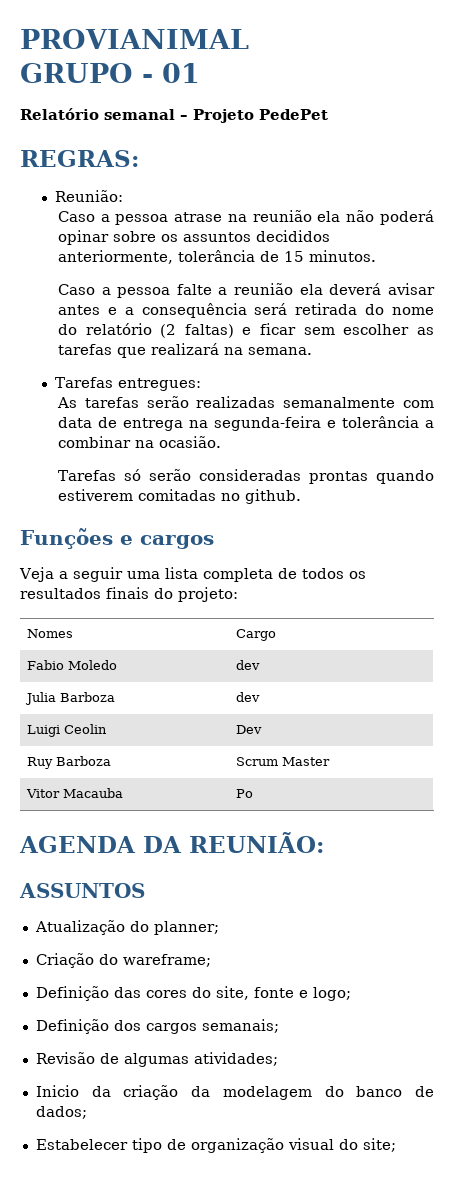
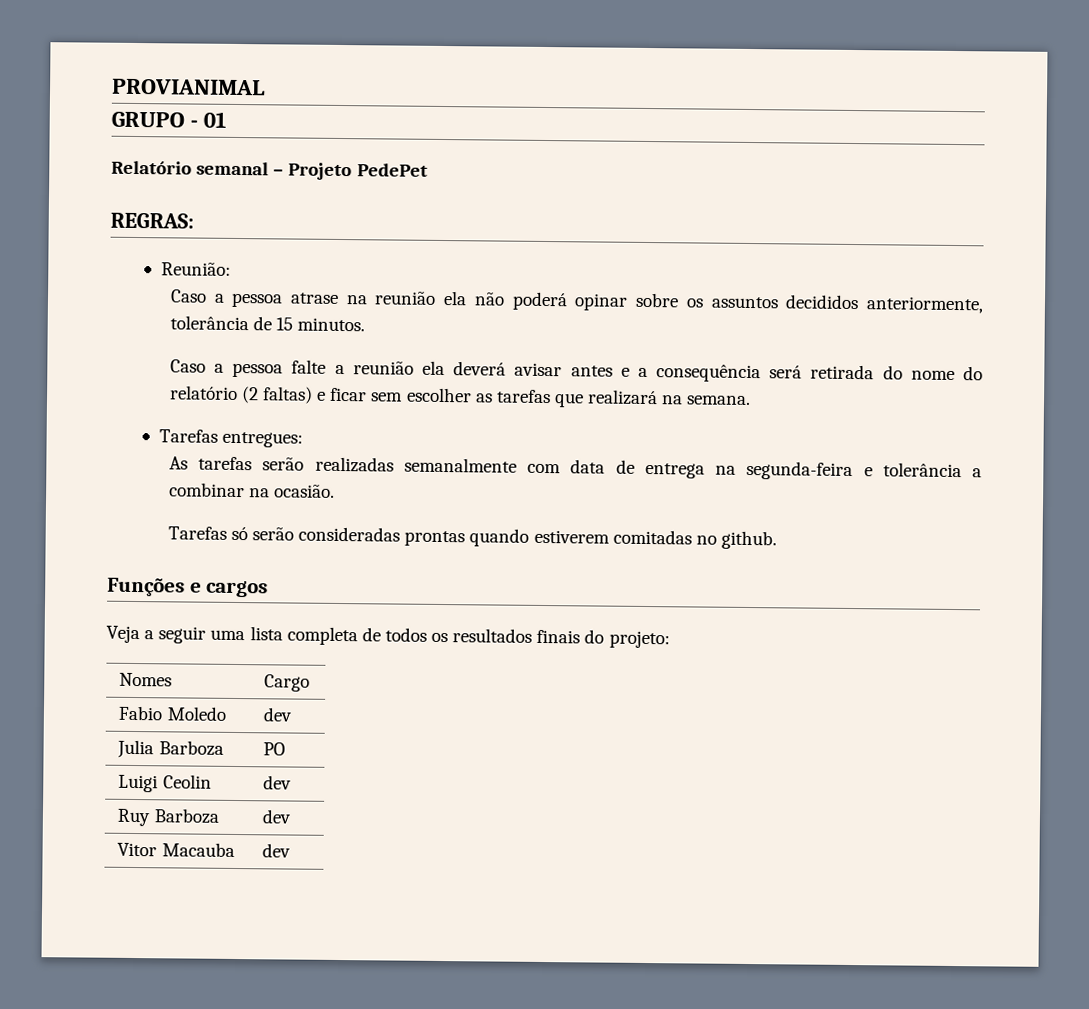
- Julia Barboza | dev
+ Julia Barboza | PO
- Luigi Ceolin | Dev
+ Luigi Ceolin | dev
- Ruy Barboza | Scrum Master
+ Ruy Barboza | dev
- Vitor Macauba | Po
- AGENDA DA REUNIÃO:
- ASSUNTOS
- Atualização do planner;
- Criação do wareframe;
- Definição das cores do site, fonte e logo;
- Definição dos cargos semanais;
- Revisão de algumas atividades;
- Inicio da criação da modelagem do banco de dados;
- Estabelecer tipo de organização visual do site;
+ Vitor Macauba | dev

